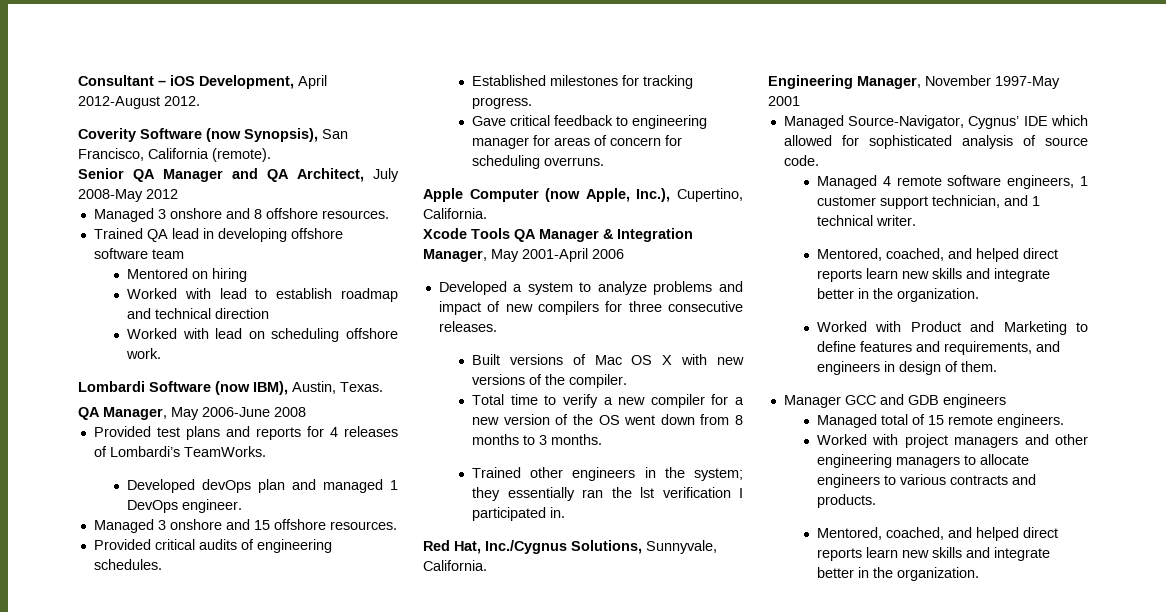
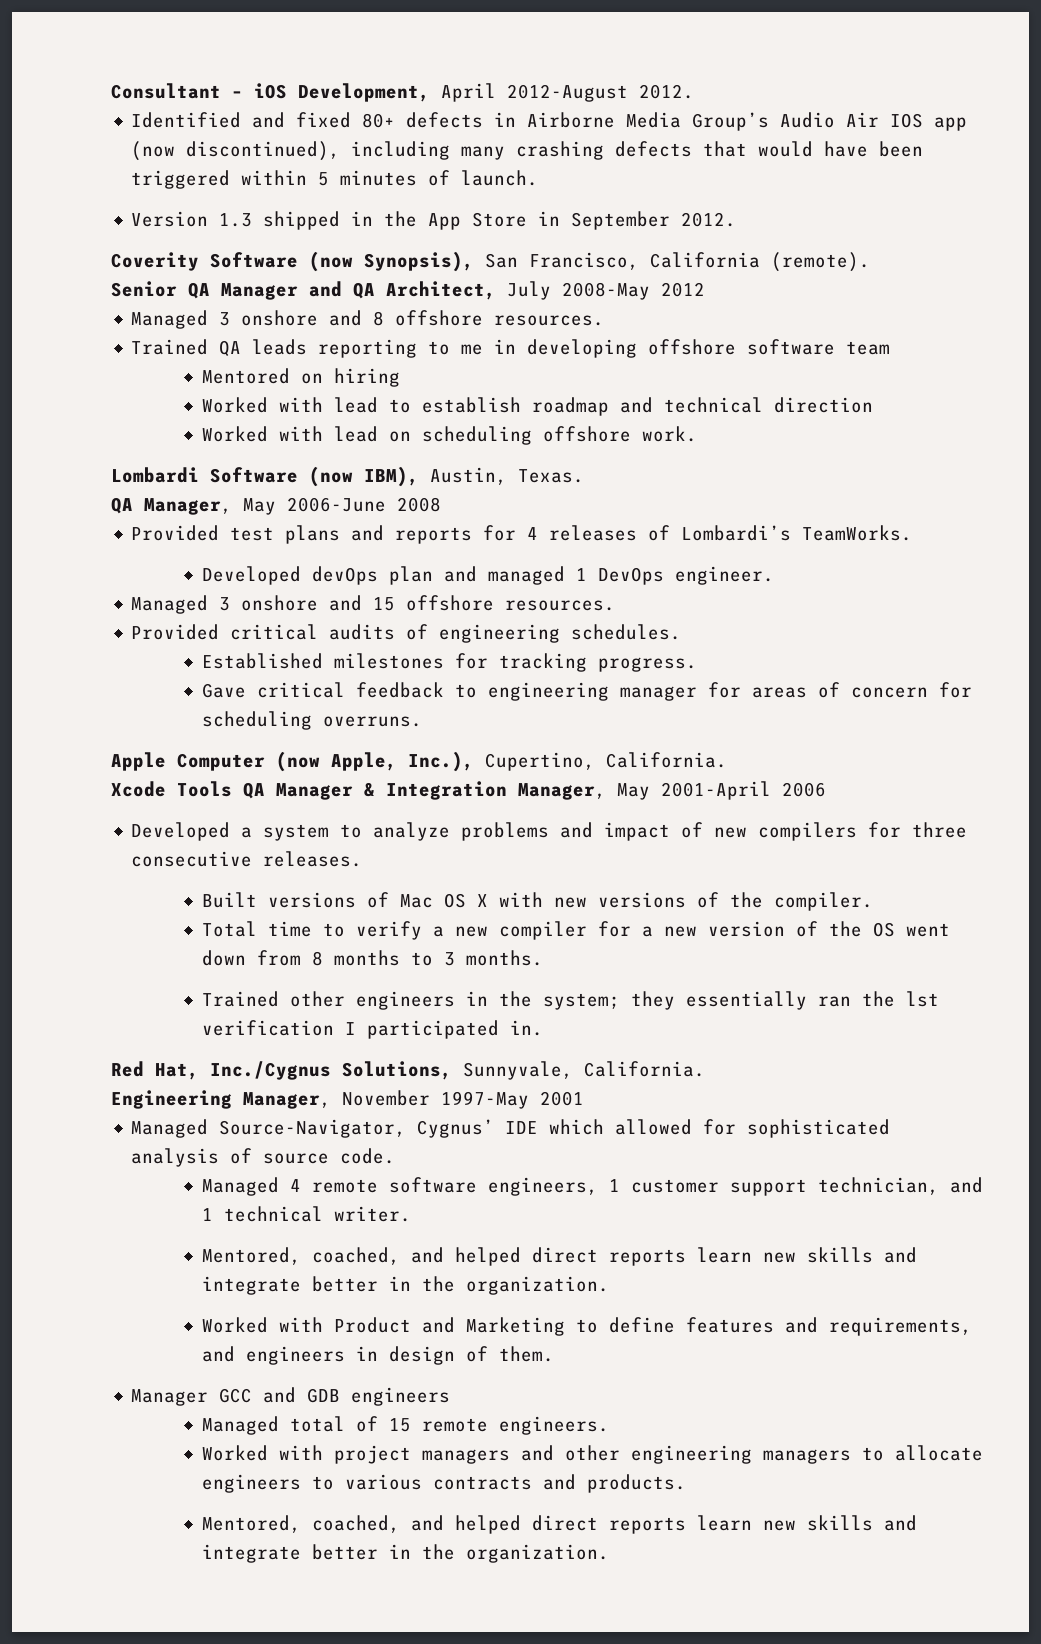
+ Identified and fixed 80+ defects in Airborne Media Group’s Audio Air IOS app (now discontinued), including many crashing defects that would have been triggered within 5 minutes of launch.
+ Version 1.3 shipped in the App Store in September 2012.
- Trained QA lead in developing offshore software team
+ Trained QA leads reporting to me in developing offshore software team

